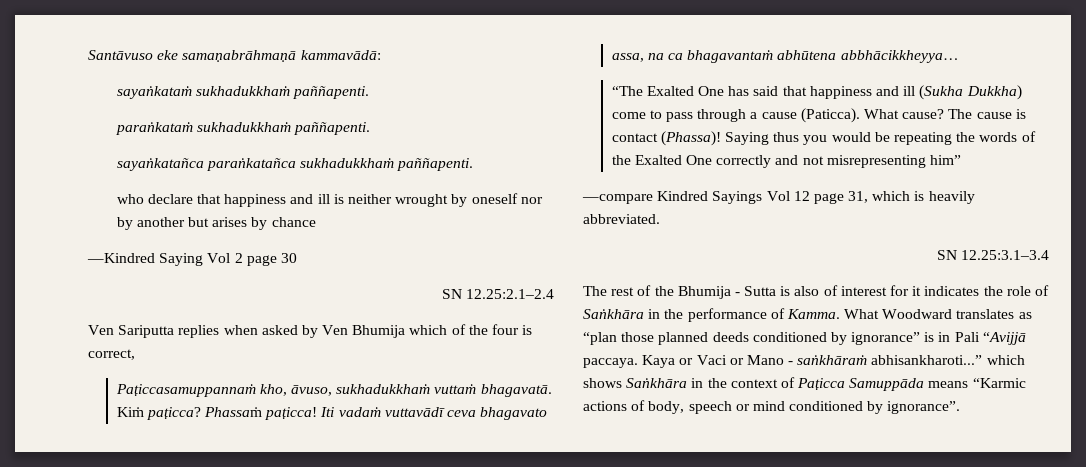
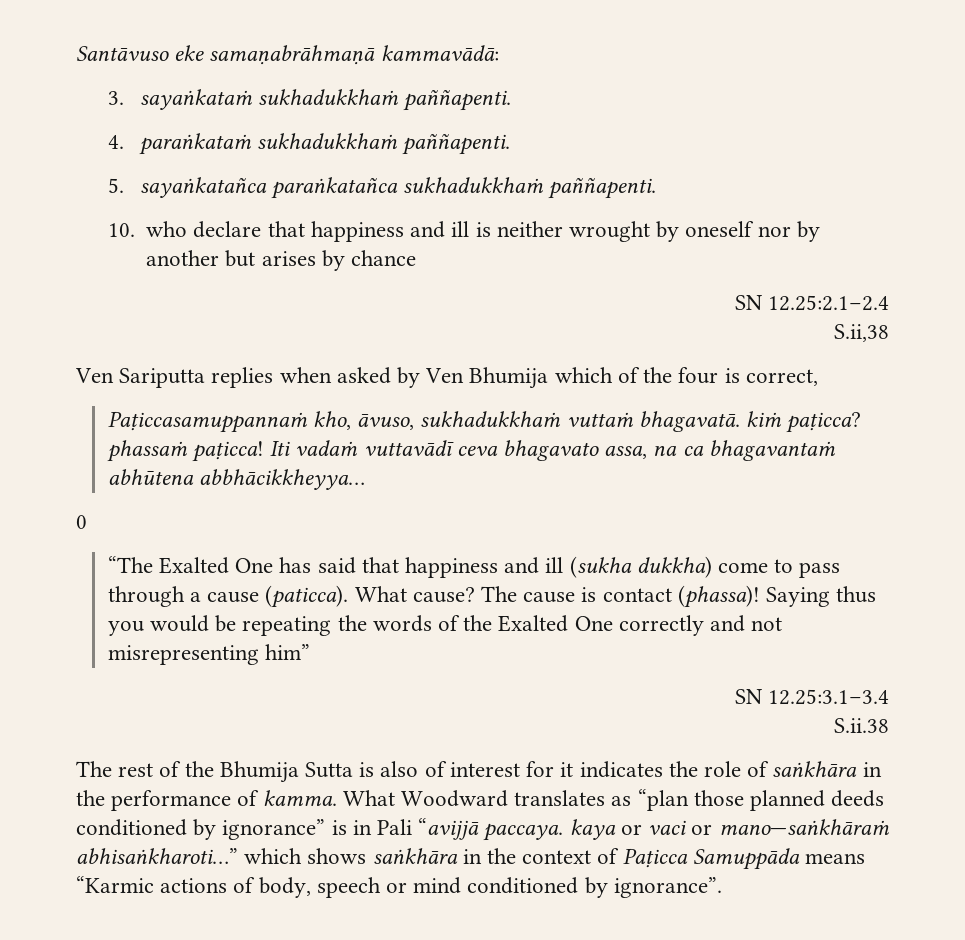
- sayaṅkataṁ sukhadukkhaṁ paññapenti.
+ 3. sayaṅkataṁ sukhadukkhaṁ paññapenti.
- paraṅkataṁ sukhadukkhaṁ paññapenti.
+ 4. paraṅkataṁ sukhadukkhaṁ paññapenti.
- sayaṅkatañca paraṅkatañca sukhadukkhaṁ paññapenti.
+ 5. sayaṅkatañca paraṅkatañca sukhadukkhaṁ paññapenti.
- who declare that happiness and ill is neither wrought by oneself nor by another but arises by chance
+ 10. who declare that happiness and ill is neither wrought by oneself nor by another but arises by chance
- —Kindred Saying Vol 2 page 30
+ S.ii,38
- Paṭiccasamuppannaṁ kho, āvuso, sukhadukkhaṁ vuttaṁ bhagavatā. Kiṁ paṭicca? Phassaṁ paṭicca!
+ Paṭiccasamuppannaṁ kho, āvuso, sukhadukkhaṁ vuttaṁ bhagavatā. kiṁ paṭicca? phassaṁ paṭicca!
+ 0
- “The Exalted One has said that happiness and ill (Sukha Dukkha) come to pass through a cause (Paticca).
+ “The Exalted One has said that happiness and ill (sukha dukkha) come to pass through a cause (paticca).
- The cause is contact (Phassa)!
+ The cause is contact (phassa)!
- —compare Kindred Sayings Vol 12 page 31, which is heavily abbreviated.
+ S.ii.38
- The rest of the Bhumija - Sutta is also of interest for it indicates the role of Saṅkhāra in the performance of Kamma.
+ The rest of the Bhumija Sutta is also of interest for it indicates the role of saṅkhāra in the performance of kamma.
- What Woodward translates as “plan those planned deeds conditioned by ignorance” is in Pali “Avijjā paccaya. Kaya or Vaci or Mano - saṅkhāraṁ abhisankharoti...” which shows Saṅkhāra in the context of Paṭicca Samuppāda means “Karmic actions of body, speech or mind conditioned by ignorance”.
+ What Woodward translates as “plan those planned deeds conditioned by ignorance” is in Pali “avijjā paccaya. kaya or vaci or mano—saṅkhāraṁ abhisaṅkharoti…” which shows saṅkhāra in the context of Paṭicca Samuppāda means “Karmic actions of body, speech or mind conditioned by ignorance”.

